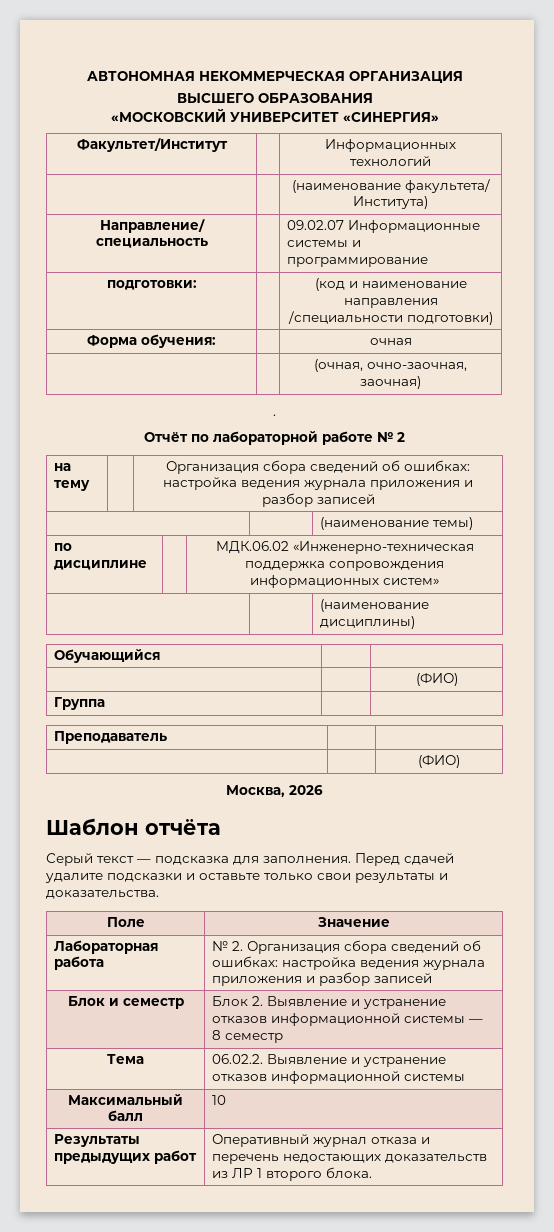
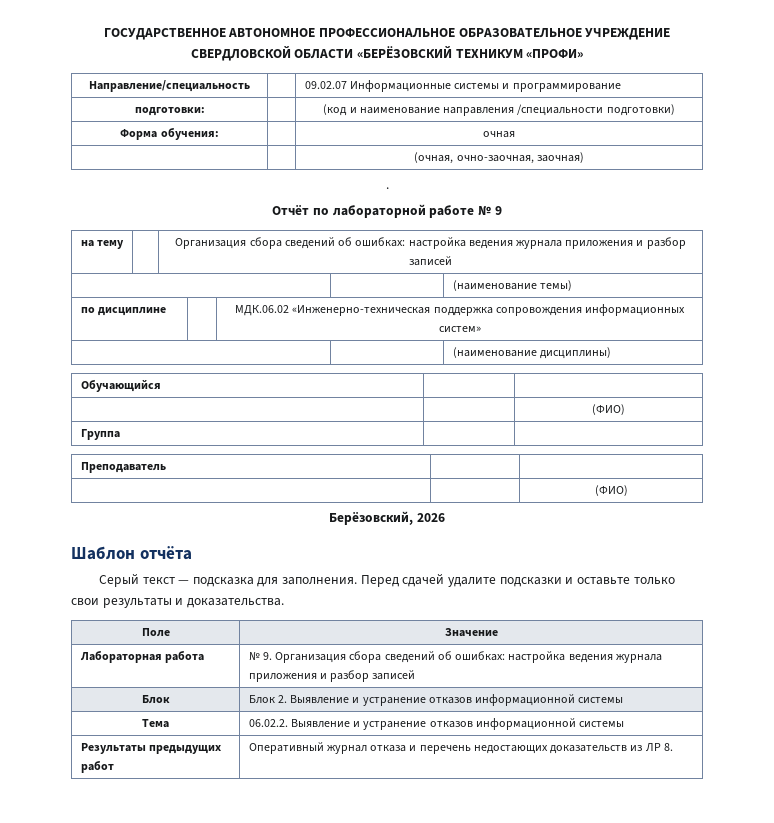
- АВТОНОМНАЯ НЕКОММЕРЧЕСКАЯ ОРГАНИЗАЦИЯ
- ВЫСШЕГО ОБРАЗОВАНИЯ
- «МОСКОВСКИЙ УНИВЕРСИТЕТ «СИНЕРГИЯ»
- Факультет/Институт | | Информационных технологий
- | | (наименование факультета/ Института)
+ ГОСУДАРСТВЕННОЕ АВТОНОМНОЕ ПРОФЕССИОНАЛЬНОЕ ОБРАЗОВАТЕЛЬНОЕ УЧРЕЖДЕНИЕ СВЕРДЛОВСКОЙ ОБЛАСТИ «БЕРЁЗОВСКИЙ ТЕХНИКУМ «ПРОФИ»
- Отчёт по лабораторной работе № 2
+ Отчёт по лабораторной работе № 9
- Москва, 2026
+ Берёзовский, 2026
- Лабораторная работа | № 2. Организация сбора сведений об ошибках: настройка ведения журнала приложения и разбор записей
+ Лабораторная работа | № 9. Организация сбора сведений об ошибках: настройка ведения журнала приложения и разбор записей
- Блок и семестр | Блок 2. Выявление и устранение отказов информационной системы — 8 семестр
+ Блок | Блок 2. Выявление и устранение отказов информационной системы
- Максимальный балл | 10
- Результаты предыдущих работ | Оперативный журнал отказа и перечень недостающих доказательств из ЛР 1 второго блока.
+ Результаты предыдущих работ | Оперативный журнал отказа и перечень недостающих доказательств из ЛР 8.

